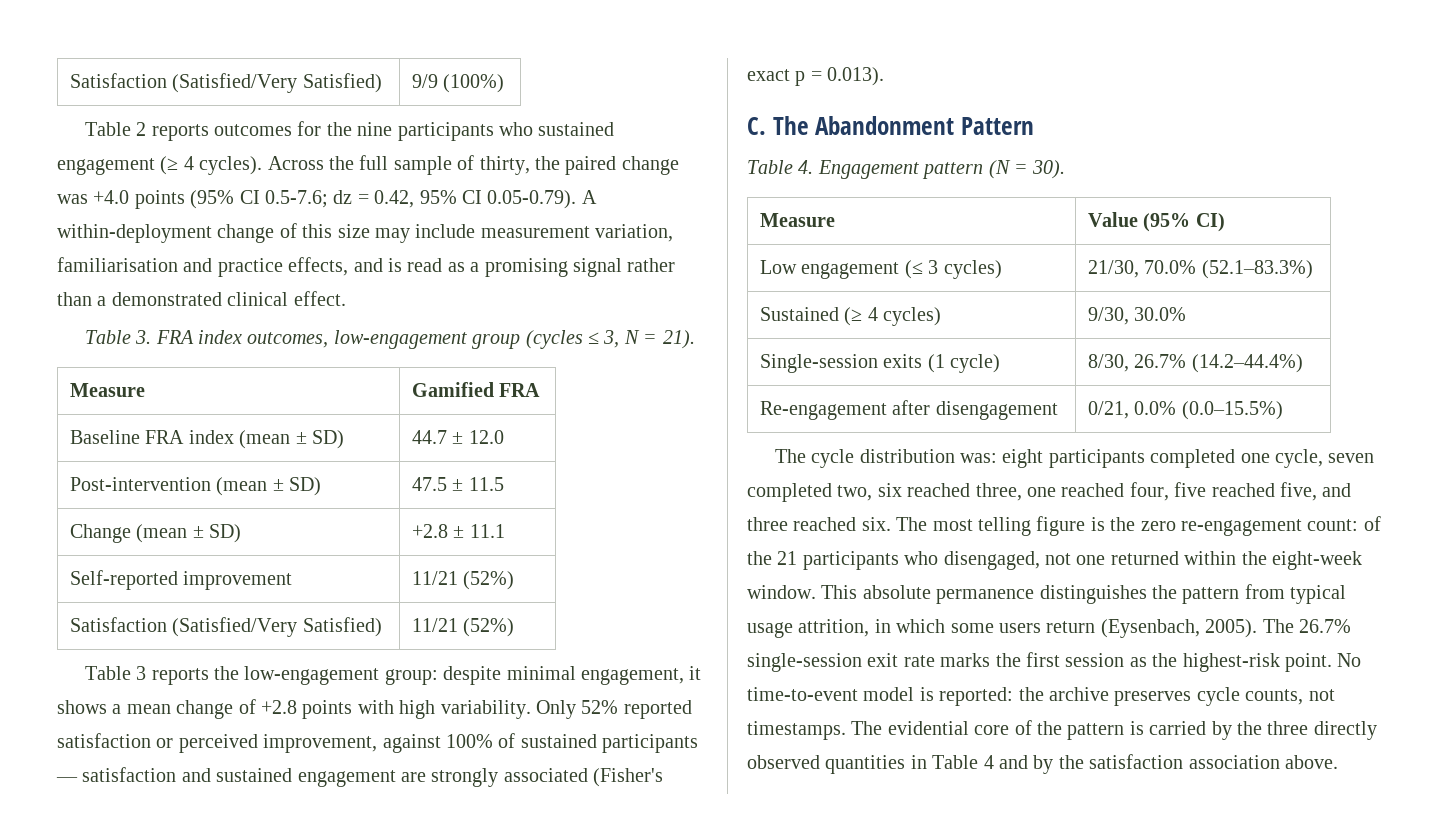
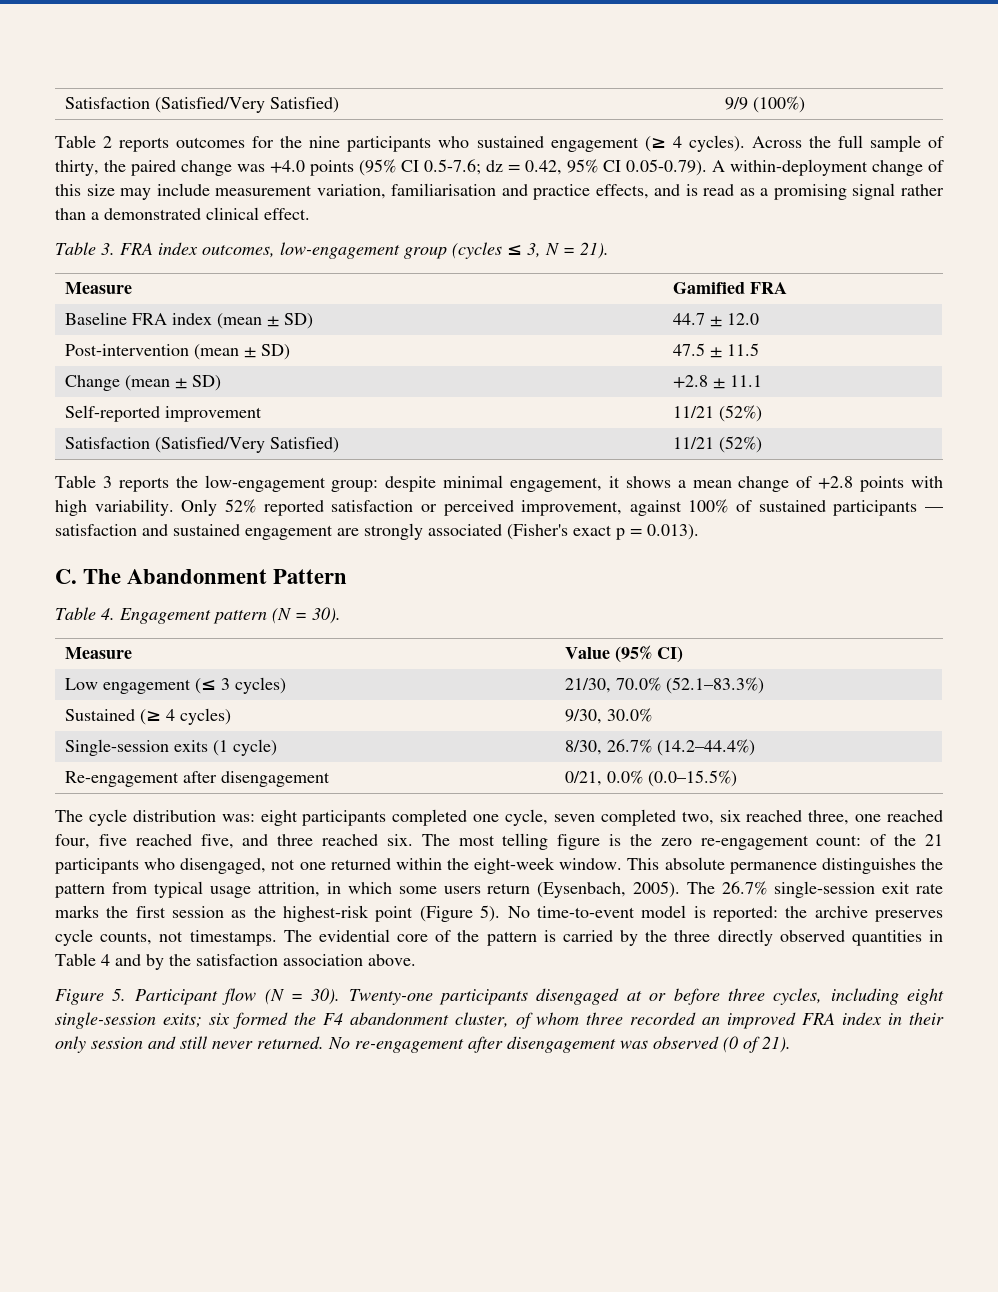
- The 26.7% single-session exit rate marks the first session as the highest-risk point.
+ The 26.7% single-session exit rate marks the first session as the highest-risk point (Figure 5).
+ Figure 5. Participant flow (N = 30). Twenty-one participants disengaged at or before three cycles, including eight single-session exits; six formed the F4 abandonment cluster, of whom three recorded an improved FRA index in their only session and still never returned. No re-engagement after disengagement was observed (0 of 21).

